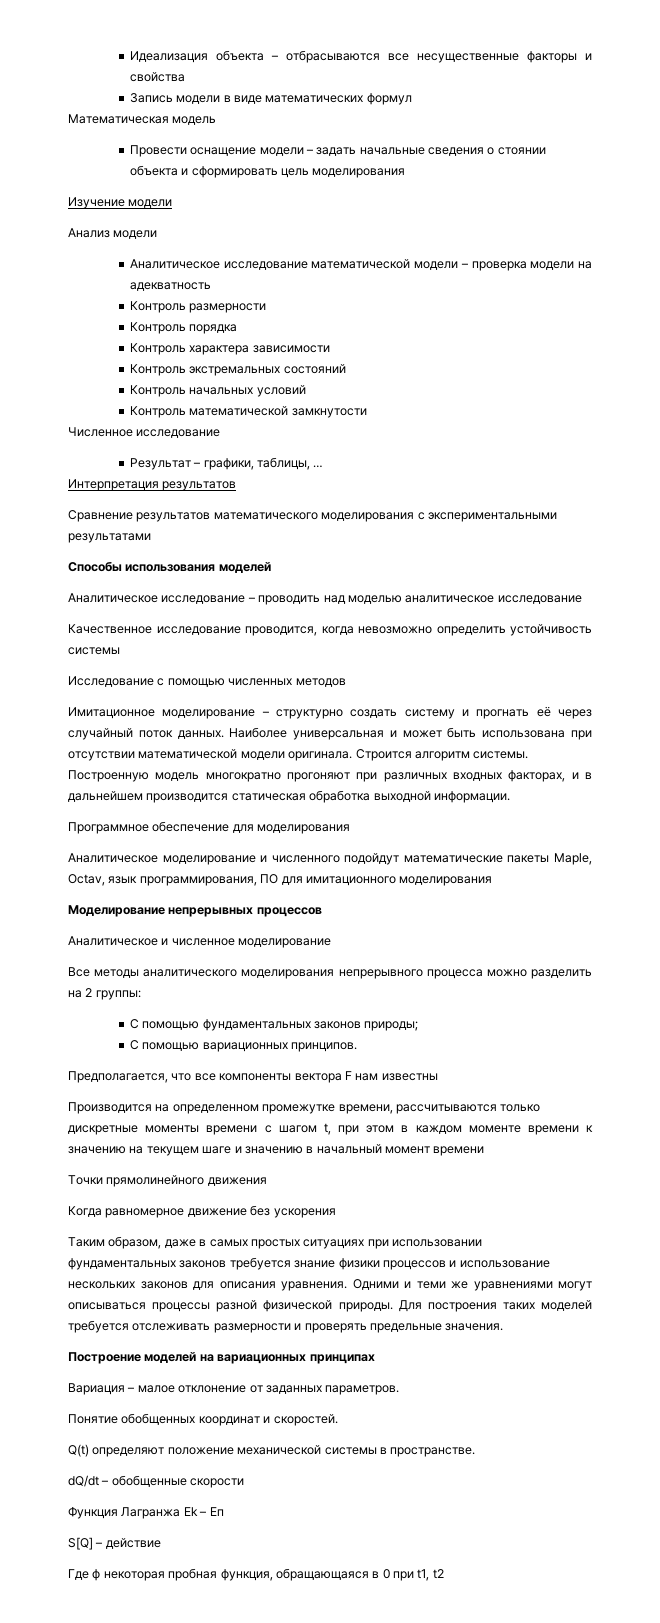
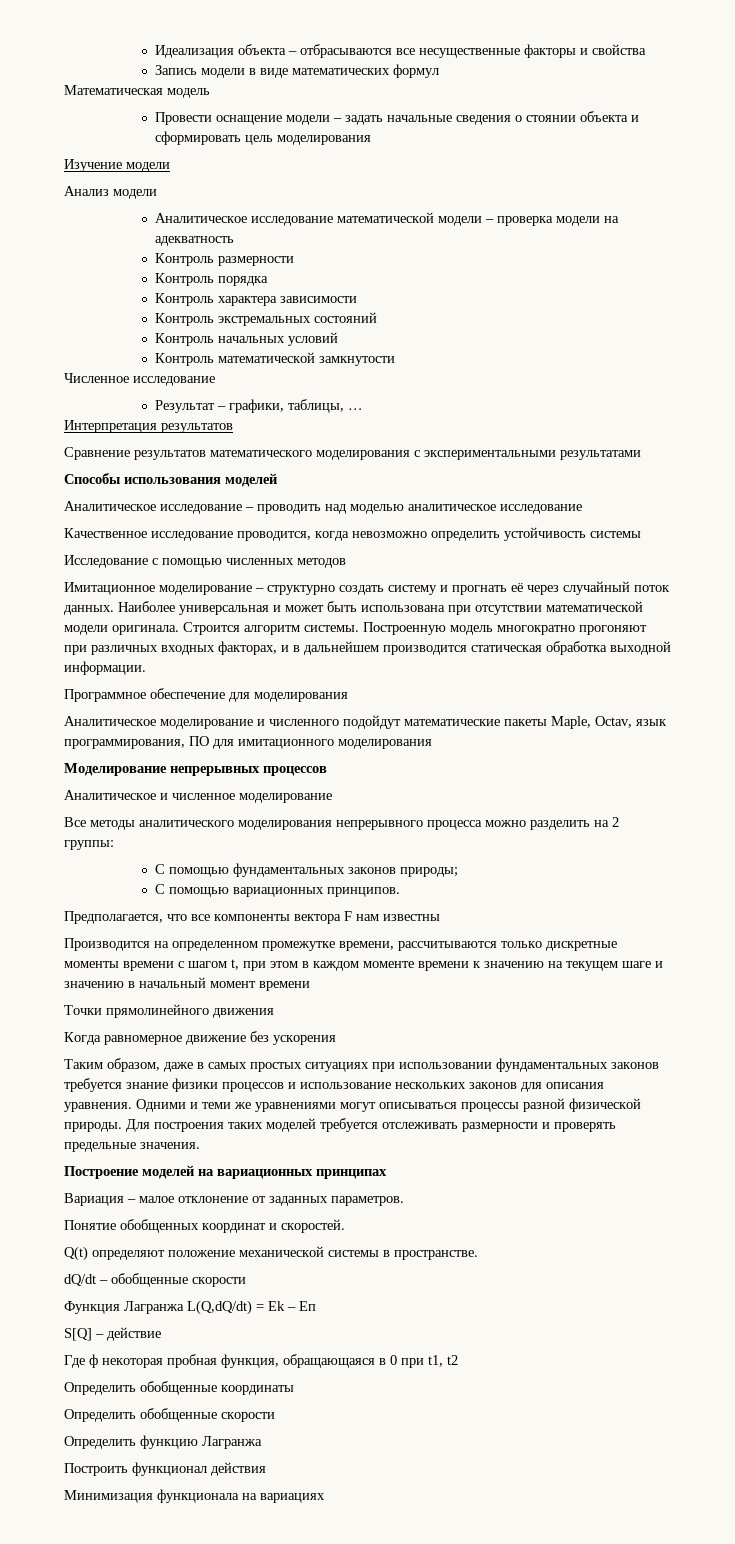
- Функция Лагранжа Ek – Eп
+ Функция Лагранжа L(Q,dQ/dt) = Ek – Eп
+ Определить обобщенные координаты
+ Определить обобщенные скорости
+ Определить функцию Лагранжа
+ Построить функционал действия
+ Минимизация функционала на вариациях

